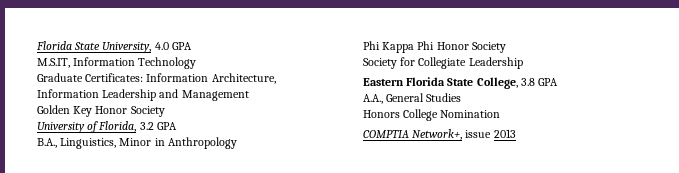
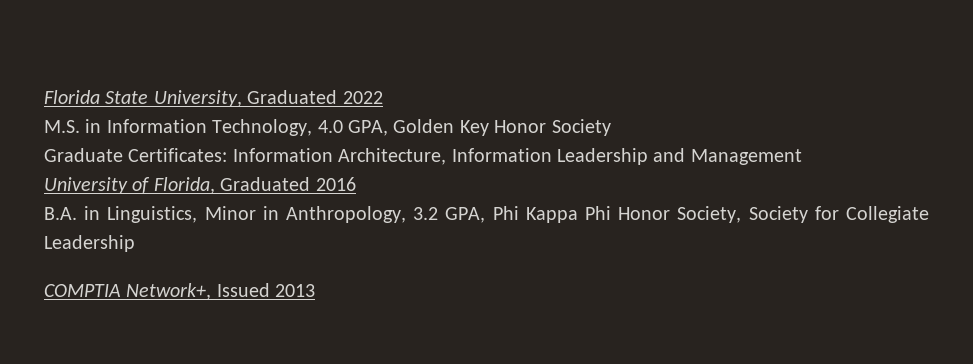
- Florida State University, 4.0 GPA
- M.S.IT, Information Technology
+ Florida State University, Graduated 2022
+ M.S. in Information Technology, 4.0 GPA, Golden Key Honor Society
- Golden Key Honor Society
- University of Florida, 3.2 GPA
- B.A., Linguistics, Minor in Anthropology
- Phi Kappa Phi Honor Society
- Society for Collegiate Leadership
+ University of Florida, Graduated 2016
+ B.A. in Linguistics, Minor in Anthropology, 3.2 GPA, Phi Kappa Phi Honor Society, Society for Collegiate Leadership
- Eastern Florida State College, 3.8 GPA
- A.A., General Studies
- Honors College Nomination
- COMPTIA Network+, issue 2013
+ COMPTIA Network+, Issued 2013

